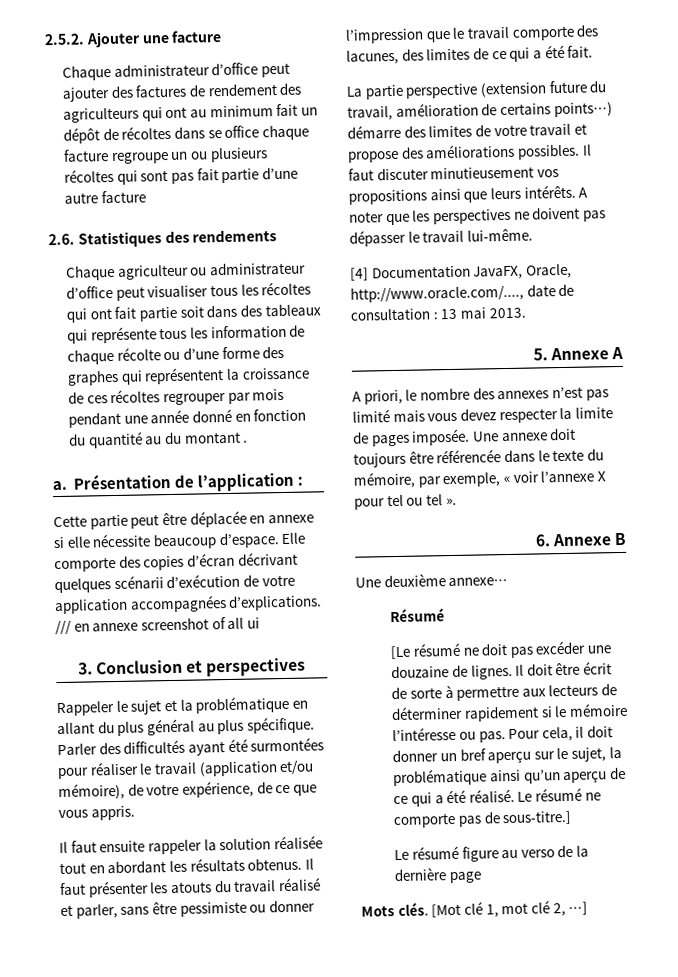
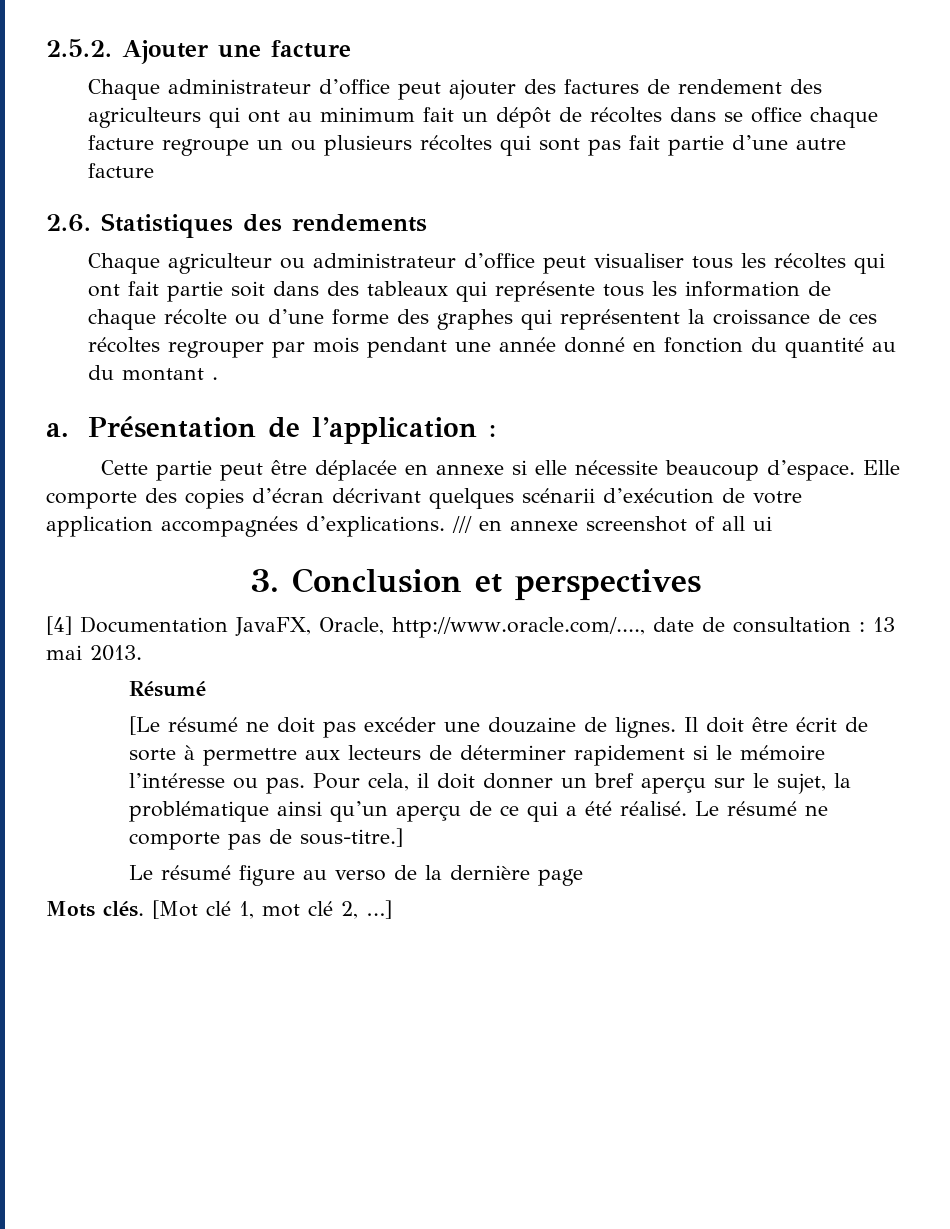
- Rappeler le sujet et la problématique en allant du plus général au plus spécifique. Parler des difficultés ayant été surmontées pour réaliser le travail (application et/ou mémoire), de votre expérience, de ce que vous appris.
- Il faut ensuite rappeler la solution réalisée tout en abordant les résultats obtenus. Il faut présenter les atouts du travail réalisé et parler, sans être pessimiste ou donner l’impression que le travail comporte des lacunes, des limites de ce qui a été fait.
- La partie perspective (extension future du travail, amélioration de certains points…) démarre des limites de votre travail et propose des améliorations possibles. Il faut discuter minutieusement vos propositions ainsi que leurs intérêts. A noter que les perspectives ne doivent pas dépasser le travail lui-même.
- 5. Annexe A
- A priori, le nombre des annexes n’est pas limité mais vous devez respecter la limite de pages imposée. Une annexe doit toujours être référencée dans le texte du mémoire, par exemple, « voir l’annexe X pour tel ou tel ».
- 6. Annexe B
- Une deuxième annexe…

